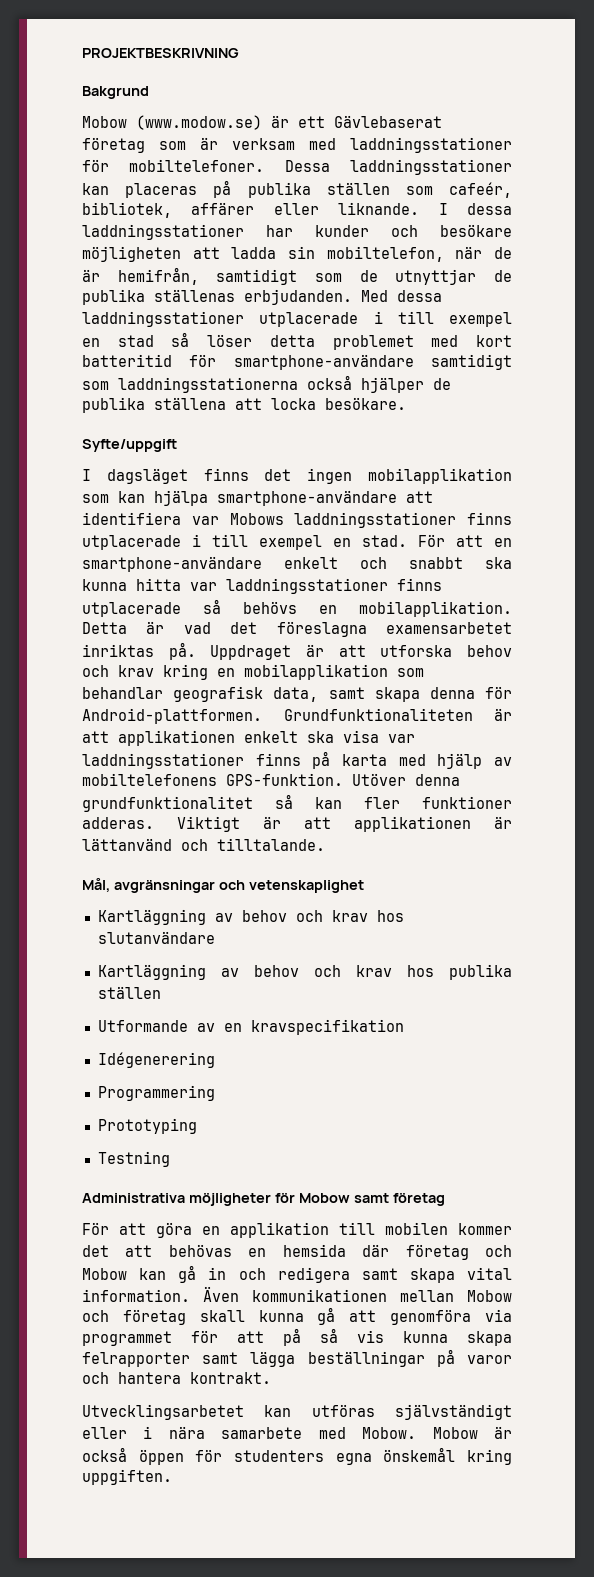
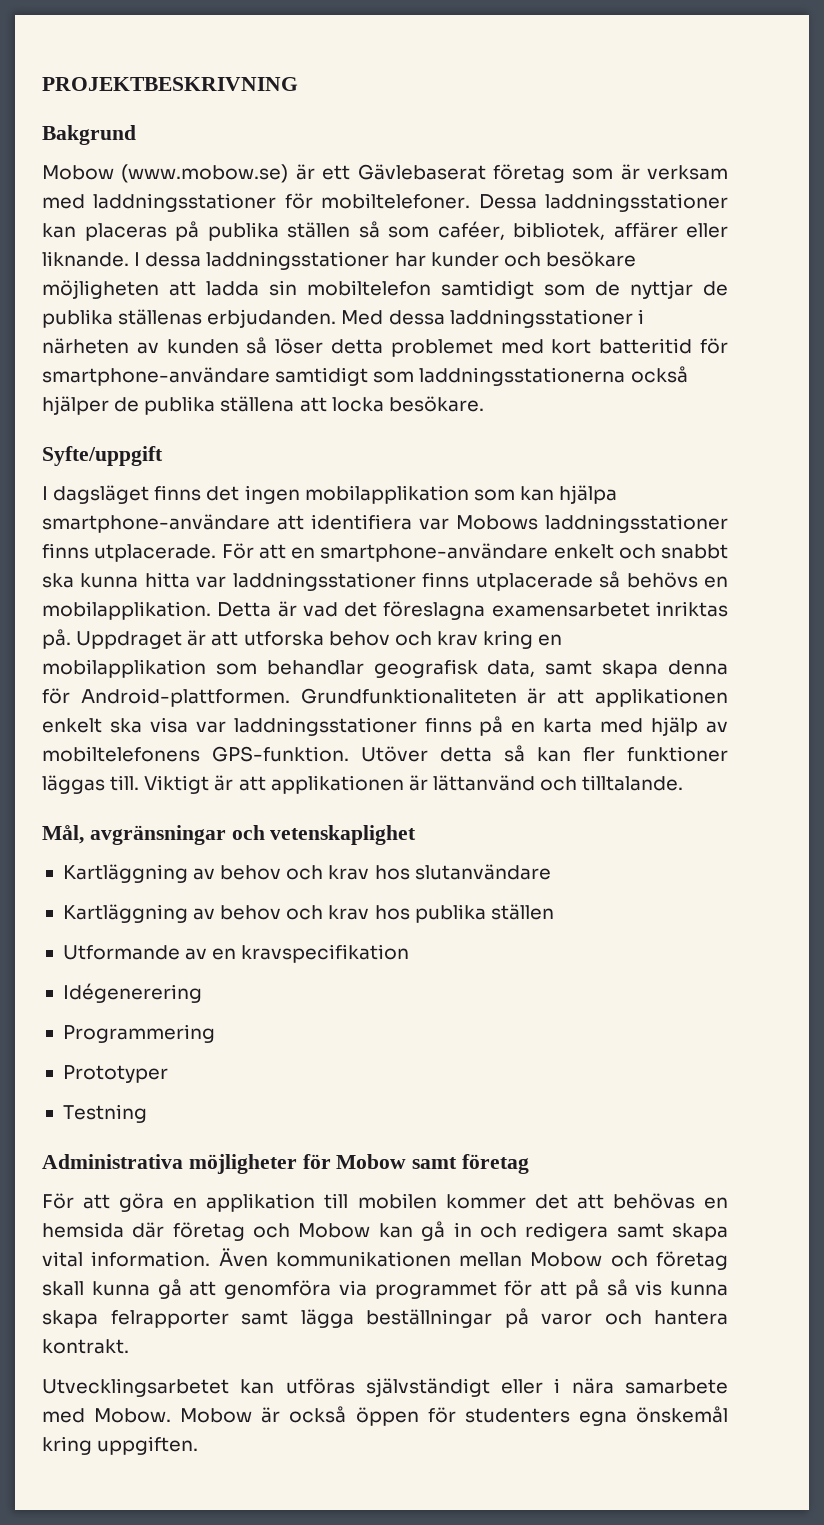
- Mobow (www.modow.se) är ett Gävlebaserat företag som är verksam med laddningsstationer för mobiltelefoner.
+ Mobow (www.mobow.se) är ett Gävlebaserat företag som är verksam med laddningsstationer för mobiltelefoner.
- Dessa laddningsstationer kan placeras på publika ställen som cafeér, bibliotek, affärer eller liknande.
+ Dessa laddningsstationer kan placeras på publika ställen så som caféer, bibliotek, affärer eller liknande.
- I dessa laddningsstationer har kunder och besökare möjligheten att ladda sin mobiltelefon, när de är hemifrån, samtidigt som de utnyttjar de publika ställenas erbjudanden.
+ I dessa laddningsstationer har kunder och besökare möjligheten att ladda sin mobiltelefon samtidigt som de nyttjar de publika ställenas erbjudanden.
- Med dessa laddningsstationer utplacerade i till exempel en stad så löser detta problemet med kort batteritid för smartphone-användare samtidigt som laddningsstationerna också hjälper de publika ställena att locka besökare.
+ Med dessa laddningsstationer i närheten av kunden så löser detta problemet med kort batteritid för smartphone-användare samtidigt som laddningsstationerna också hjälper de publika ställena att locka besökare.
- I dagsläget finns det ingen mobilapplikation som kan hjälpa smartphone-användare att identifiera var Mobows laddningsstationer finns utplacerade i till exempel en stad.
+ I dagsläget finns det ingen mobilapplikation som kan hjälpa smartphone-användare att identifiera var Mobows laddningsstationer finns utplacerade.
- Grundfunktionaliteten är att applikationen enkelt ska visa var laddningsstationer finns på karta med hjälp av mobiltelefonens GPS-funktion.
+ Grundfunktionaliteten är att applikationen enkelt ska visa var laddningsstationer finns på en karta med hjälp av mobiltelefonens GPS-funktion.
- Utöver denna grundfunktionalitet så kan fler funktioner adderas.
+ Utöver detta så kan fler funktioner läggas till.
- Prototyping
+ Prototyper

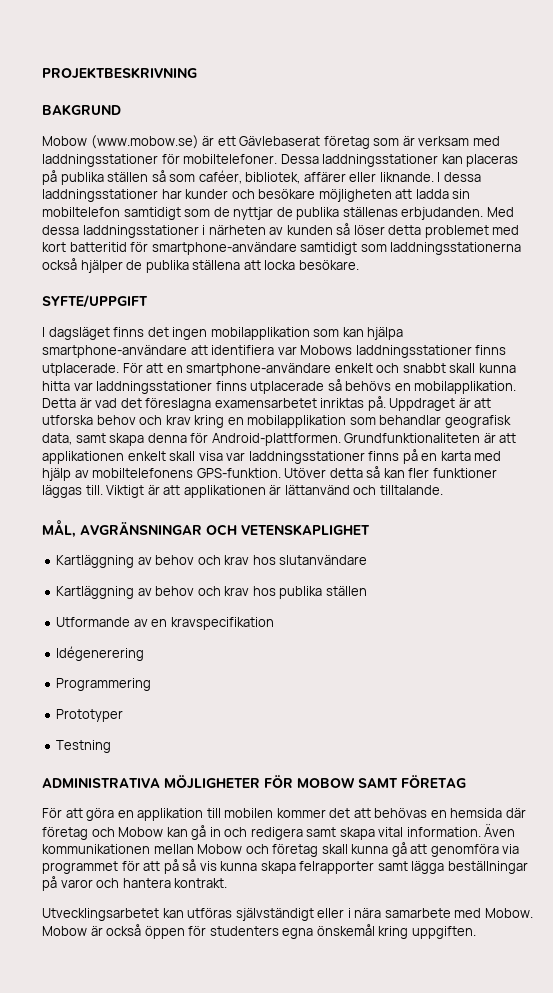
- Bakgrund
+ BAKGRUND
- Syfte/uppgift
+ SYFTE/UPPGIFT
- För att en smartphone-användare enkelt och snabbt ska kunna hitta var laddningsstationer finns utplacerade så behövs en mobilapplikation.
+ För att en smartphone-användare enkelt och snabbt skall kunna hitta var laddningsstationer finns utplacerade så behövs en mobilapplikation.
- Grundfunktionaliteten är att applikationen enkelt ska visa var laddningsstationer finns på en karta med hjälp av mobiltelefonens GPS-funktion.
+ Grundfunktionaliteten är att applikationen enkelt skall visa var laddningsstationer finns på en karta med hjälp av mobiltelefonens GPS-funktion.
- Mål, avgränsningar och vetenskaplighet
+ MÅL, AVGRÄNSNINGAR OCH VETENSKAPLIGHET
- Administrativa möjligheter för Mobow samt företag
+ ADMINISTRATIVA MÖJLIGHETER FÖR MOBOW SAMT FÖRETAG

